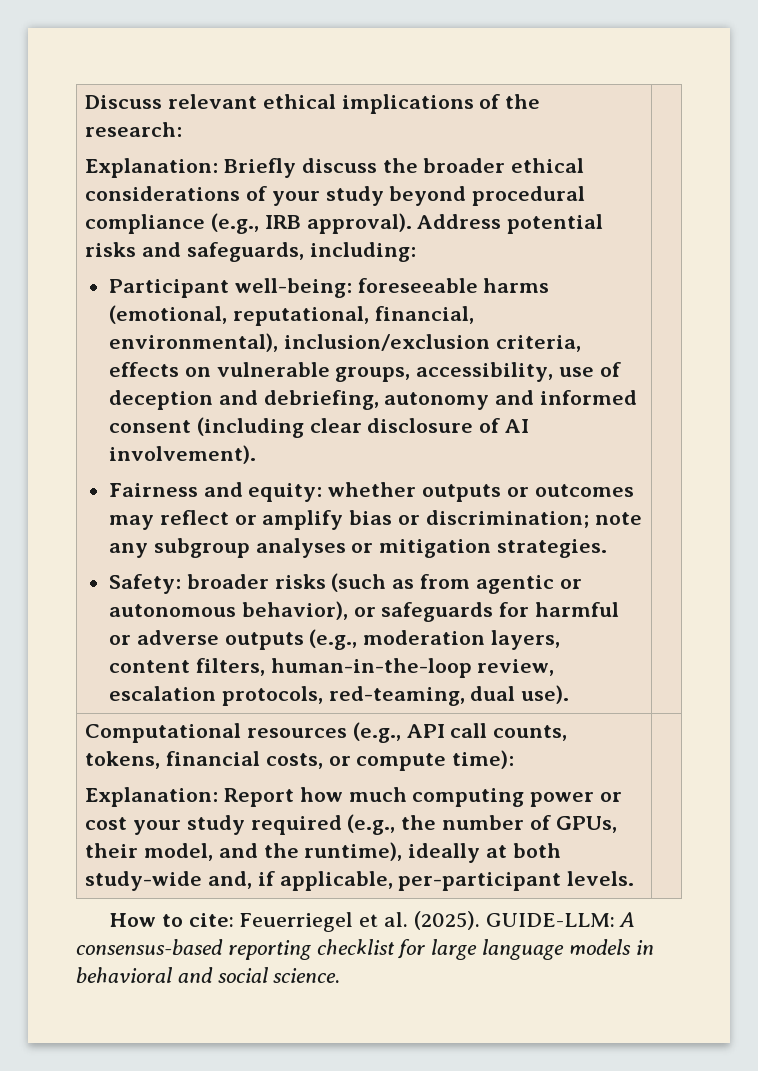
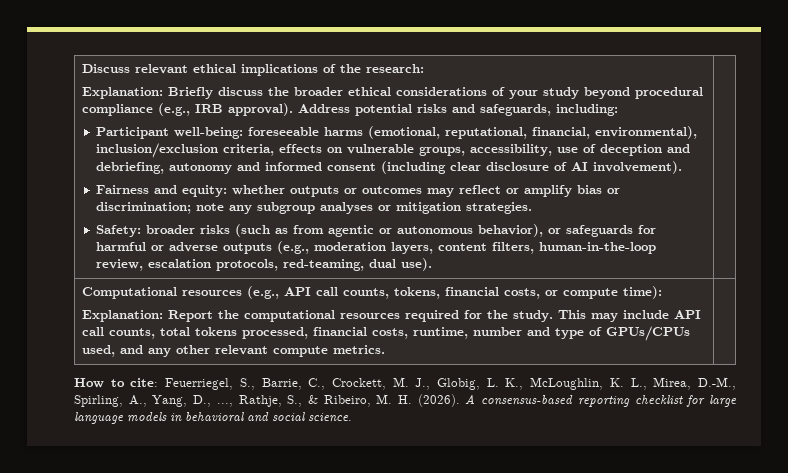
- Explanation: Report how much computing power or cost your study required (e.g., the number of GPUs, their model, and the runtime), ideally at both study-wide and, if applicable, per-participant levels. |
- How to cite: Feuerriegel et al. (2025). GUIDE-LLM: A consensus-based reporting checklist for large language models in behavioral and social science.
+ Explanation: Report the computational resources required for the study. This may include API call counts, total tokens processed, financial costs, runtime, number and type of GPUs/CPUs used, and any other relevant compute metrics. |
+ How to cite: Feuerriegel, S., Barrie, C., Crockett, M. J., Globig, L. K., McLoughlin, K. L., Mirea, D.-M., Spirling, A., Yang, D., ..., Rathje, S., & Ribeiro, M. H. (2026). A consensus-based reporting checklist for large language models in behavioral and social science.

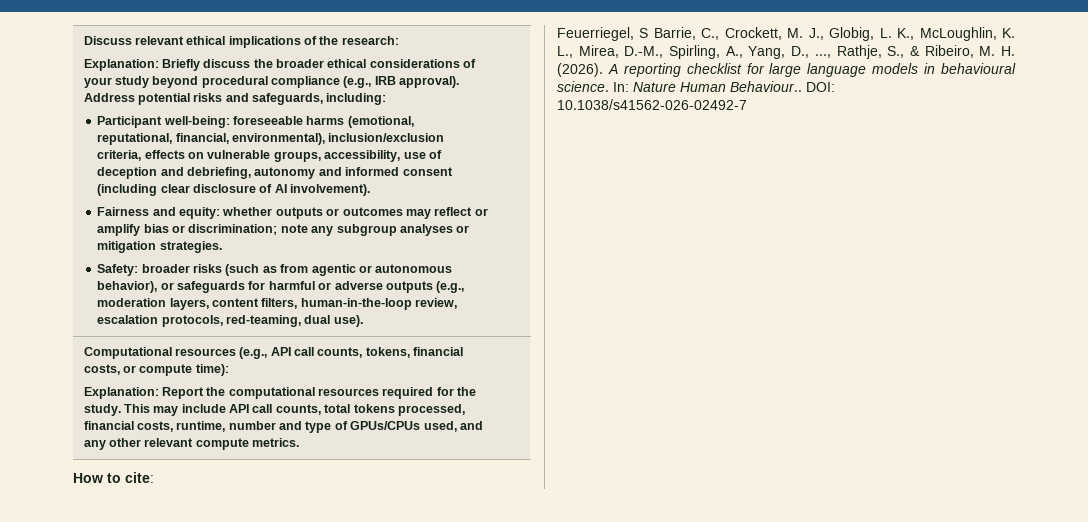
- How to cite: Feuerriegel, S., Barrie, C., Crockett, M. J., Globig, L. K., McLoughlin, K. L., Mirea, D.-M., Spirling, A., Yang, D., ..., Rathje, S., & Ribeiro, M. H. (2026).
+ How to cite:
+ Feuerriegel, S Barrie, C., Crockett, M. J., Globig, L. K., McLoughlin, K. L., Mirea, D.-M., Spirling, A., Yang, D., ..., Rathje, S., & Ribeiro, M. H. (2026).
- A consensus-based reporting checklist for large language models in behavioral and social science.
+ A reporting checklist for large language models in behavioural science. In: Nature Human Behaviour.. DOI: 10.1038/s41562-026-02492-7

